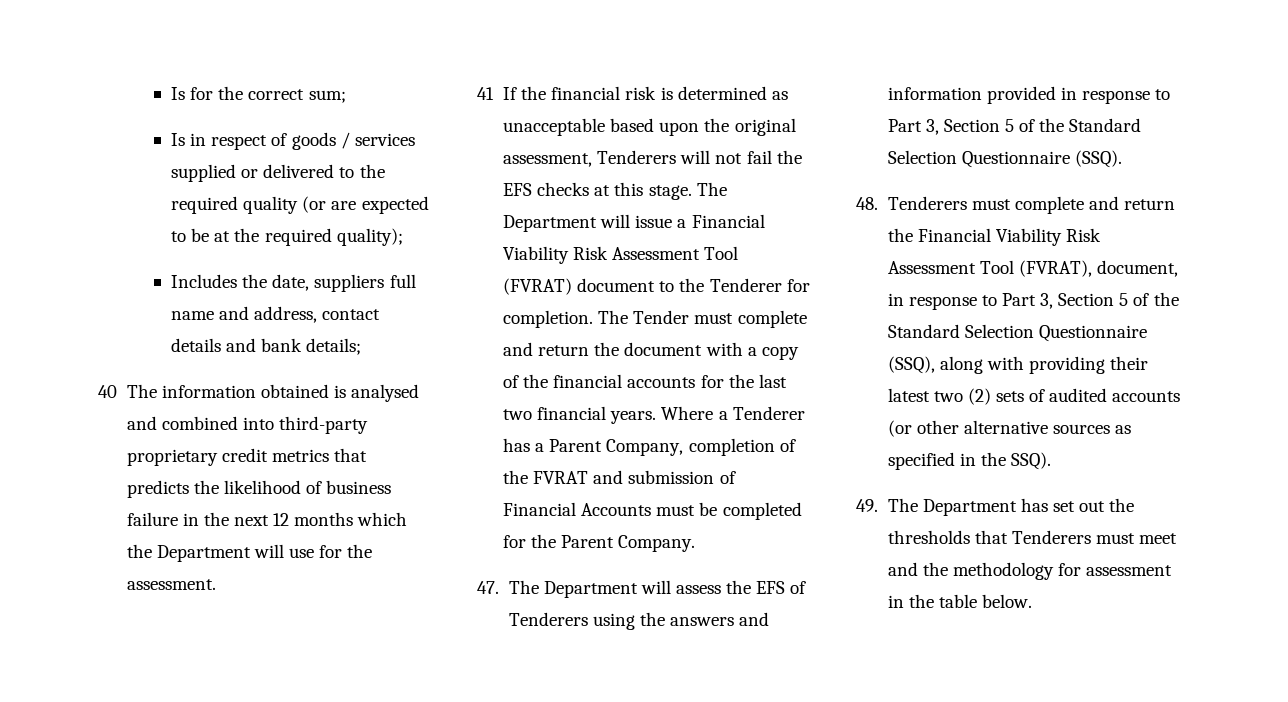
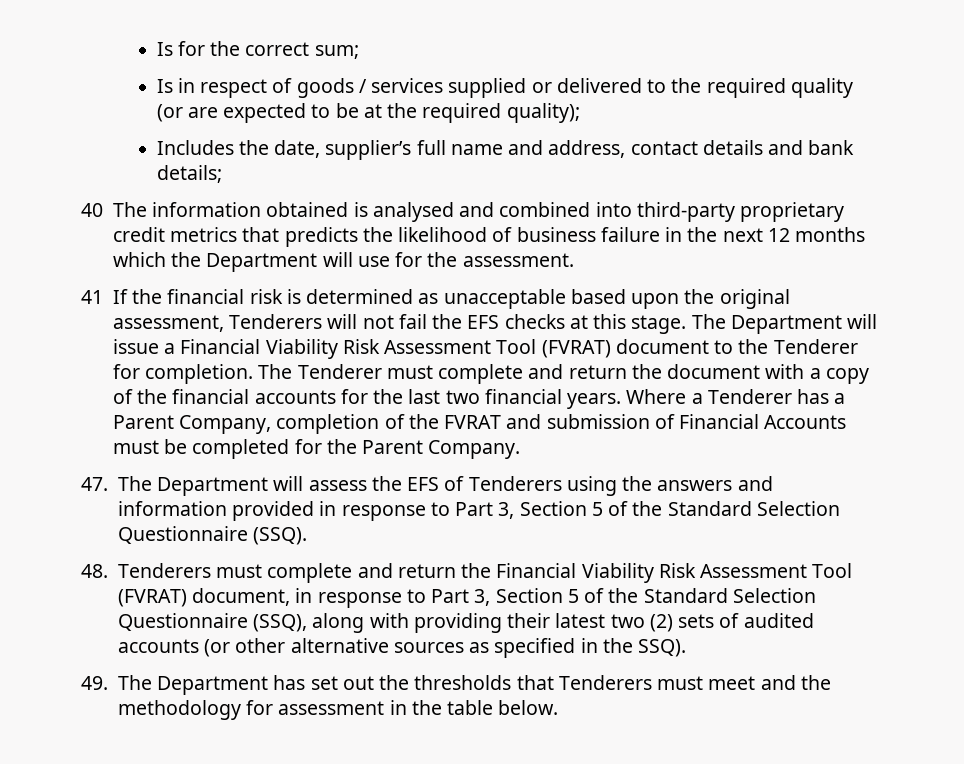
- Includes the date, suppliers full name and address, contact details and bank details;
+ Includes the date, supplier’s full name and address, contact details and bank details;
- The Tender must complete and return the document with a copy of the financial accounts for the last two financial years.
+ The Tenderer must complete and return the document with a copy of the financial accounts for the last two financial years.
- 48. Tenderers must complete and return the Financial Viability Risk Assessment Tool (FVRAT), document, in response to Part 3, Section 5 of the Standard Selection Questionnaire (SSQ), along with providing their latest two (2) sets of audited accounts (or other alternative sources as specified in the SSQ).
+ 48. Tenderers must complete and return the Financial Viability Risk Assessment Tool (FVRAT) document, in response to Part 3, Section 5 of the Standard Selection Questionnaire (SSQ), along with providing their latest two (2) sets of audited accounts (or other alternative sources as specified in the SSQ).

